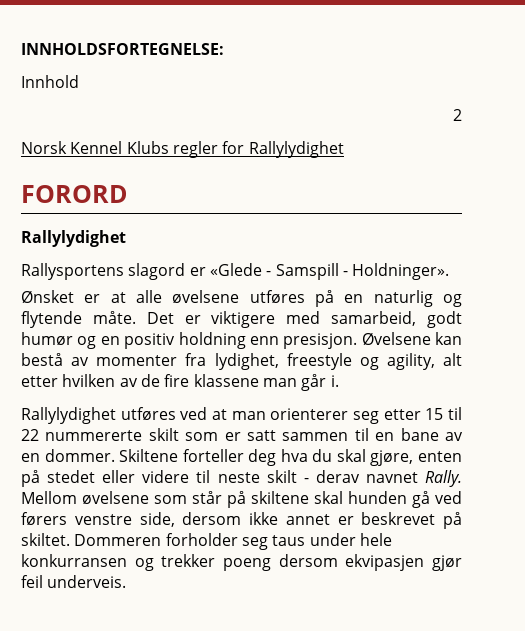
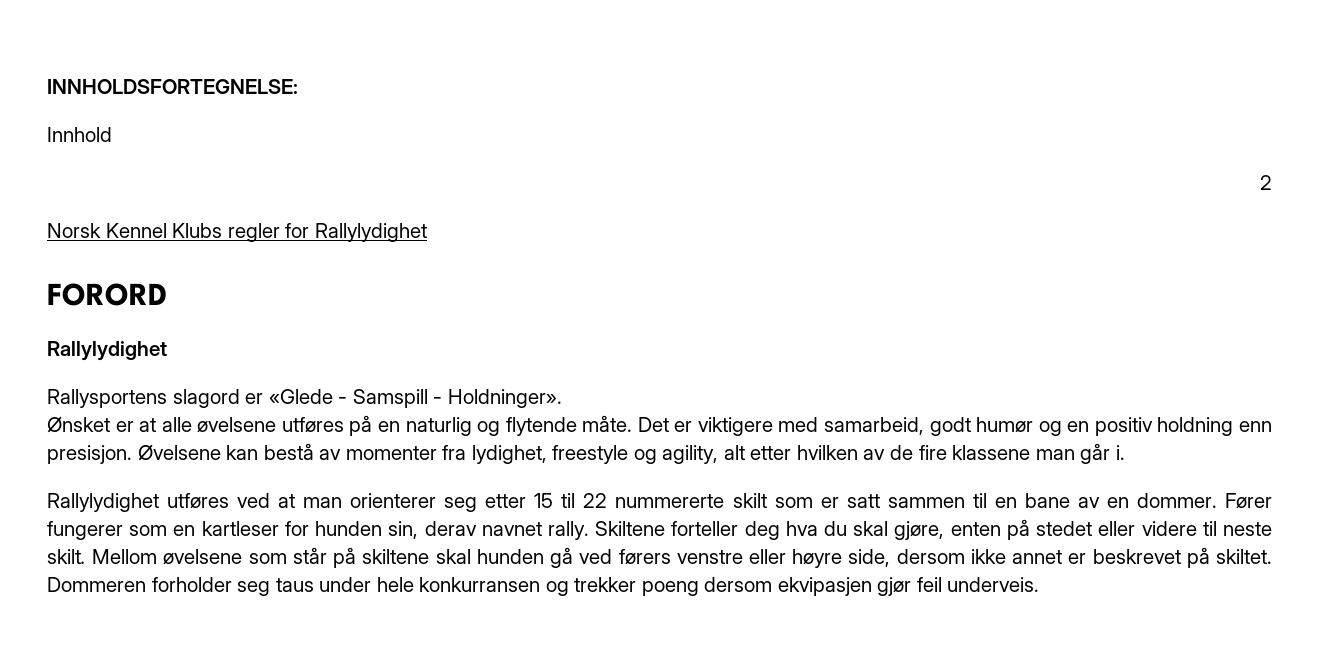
+ Fører fungerer som en kartleser for hunden sin, derav navnet rally.
- Skiltene forteller deg hva du skal gjøre, enten på stedet eller videre til neste skilt - derav navnet Rally.
+ Skiltene forteller deg hva du skal gjøre, enten på stedet eller videre til neste skilt.
- Mellom øvelsene som står på skiltene skal hunden gå ved førers venstre side, dersom ikke annet er beskrevet på skiltet.
+ Mellom øvelsene som står på skiltene skal hunden gå ved førers venstre eller høyre side, dersom ikke annet er beskrevet på skiltet.

